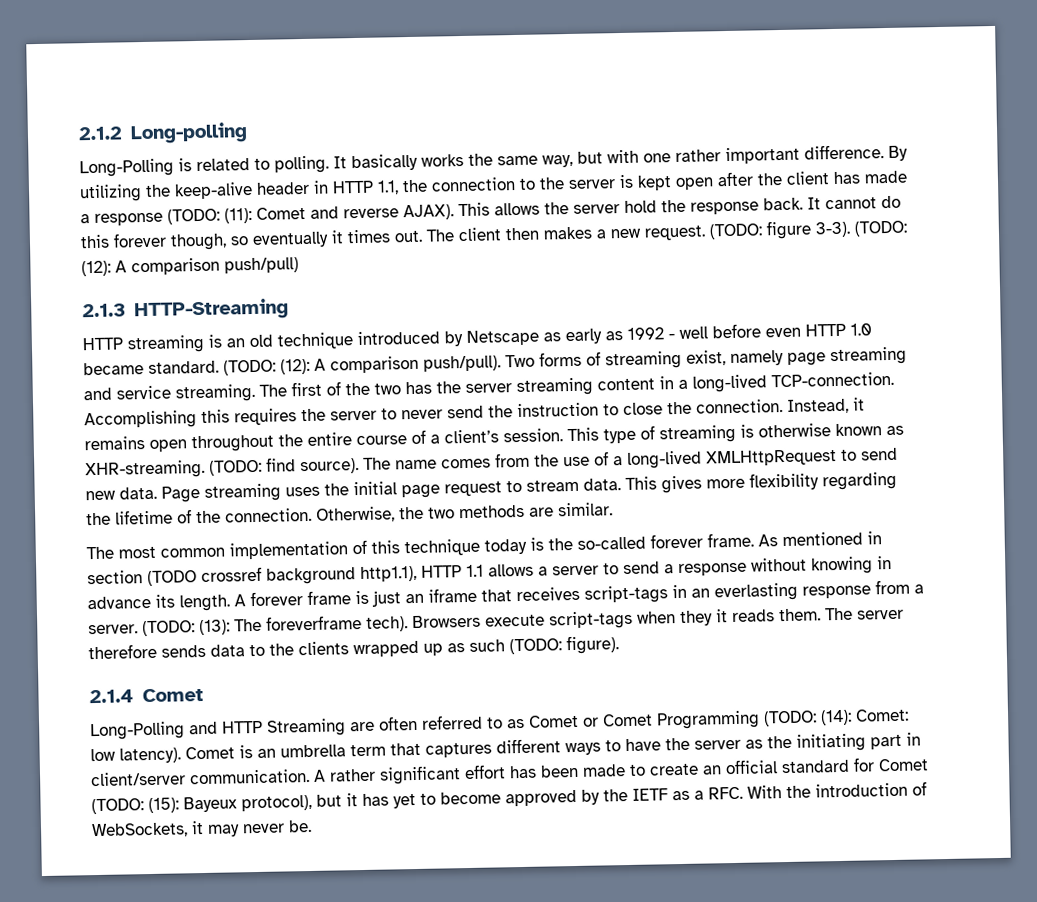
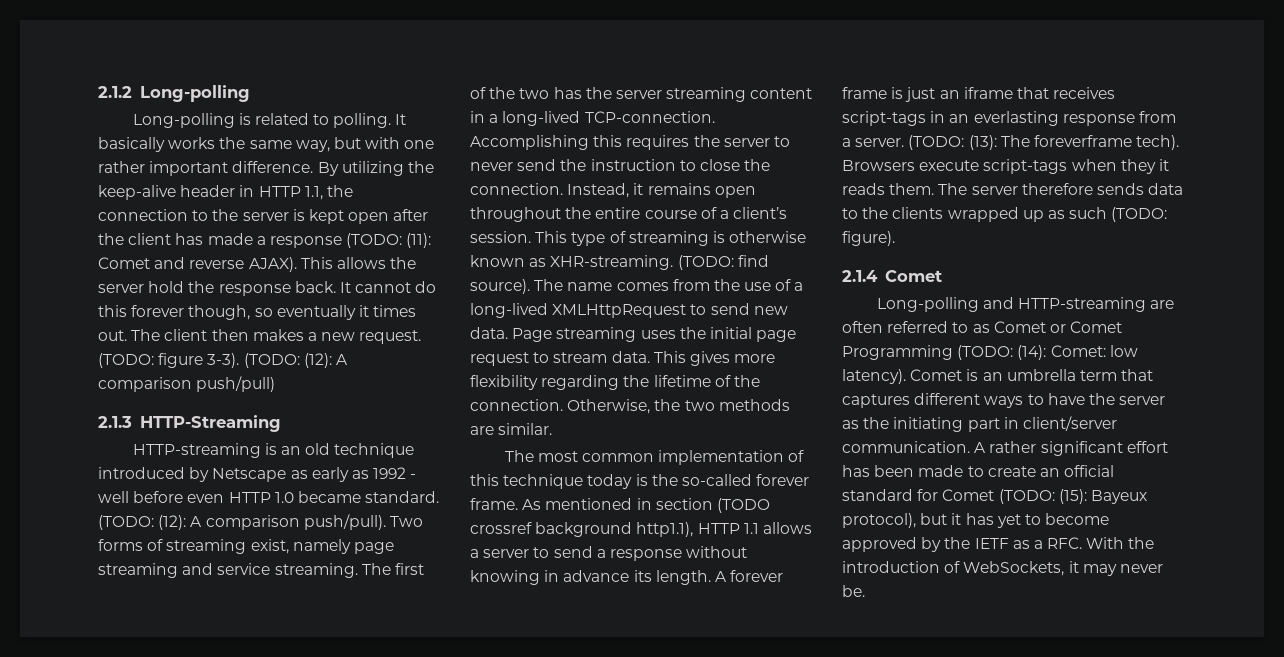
- Long-Polling is related to polling.
+ Long-polling is related to polling.
- HTTP streaming is an old technique introduced by Netscape as early as 1992 - well before even HTTP 1.0 became standard.
+ HTTP-streaming is an old technique introduced by Netscape as early as 1992 - well before even HTTP 1.0 became standard.
- Long-Polling and HTTP Streaming are often referred to as Comet or Comet Programming (TODO: (14): Comet: low latency).
+ Long-polling and HTTP-streaming are often referred to as Comet or Comet Programming (TODO: (14): Comet: low latency).

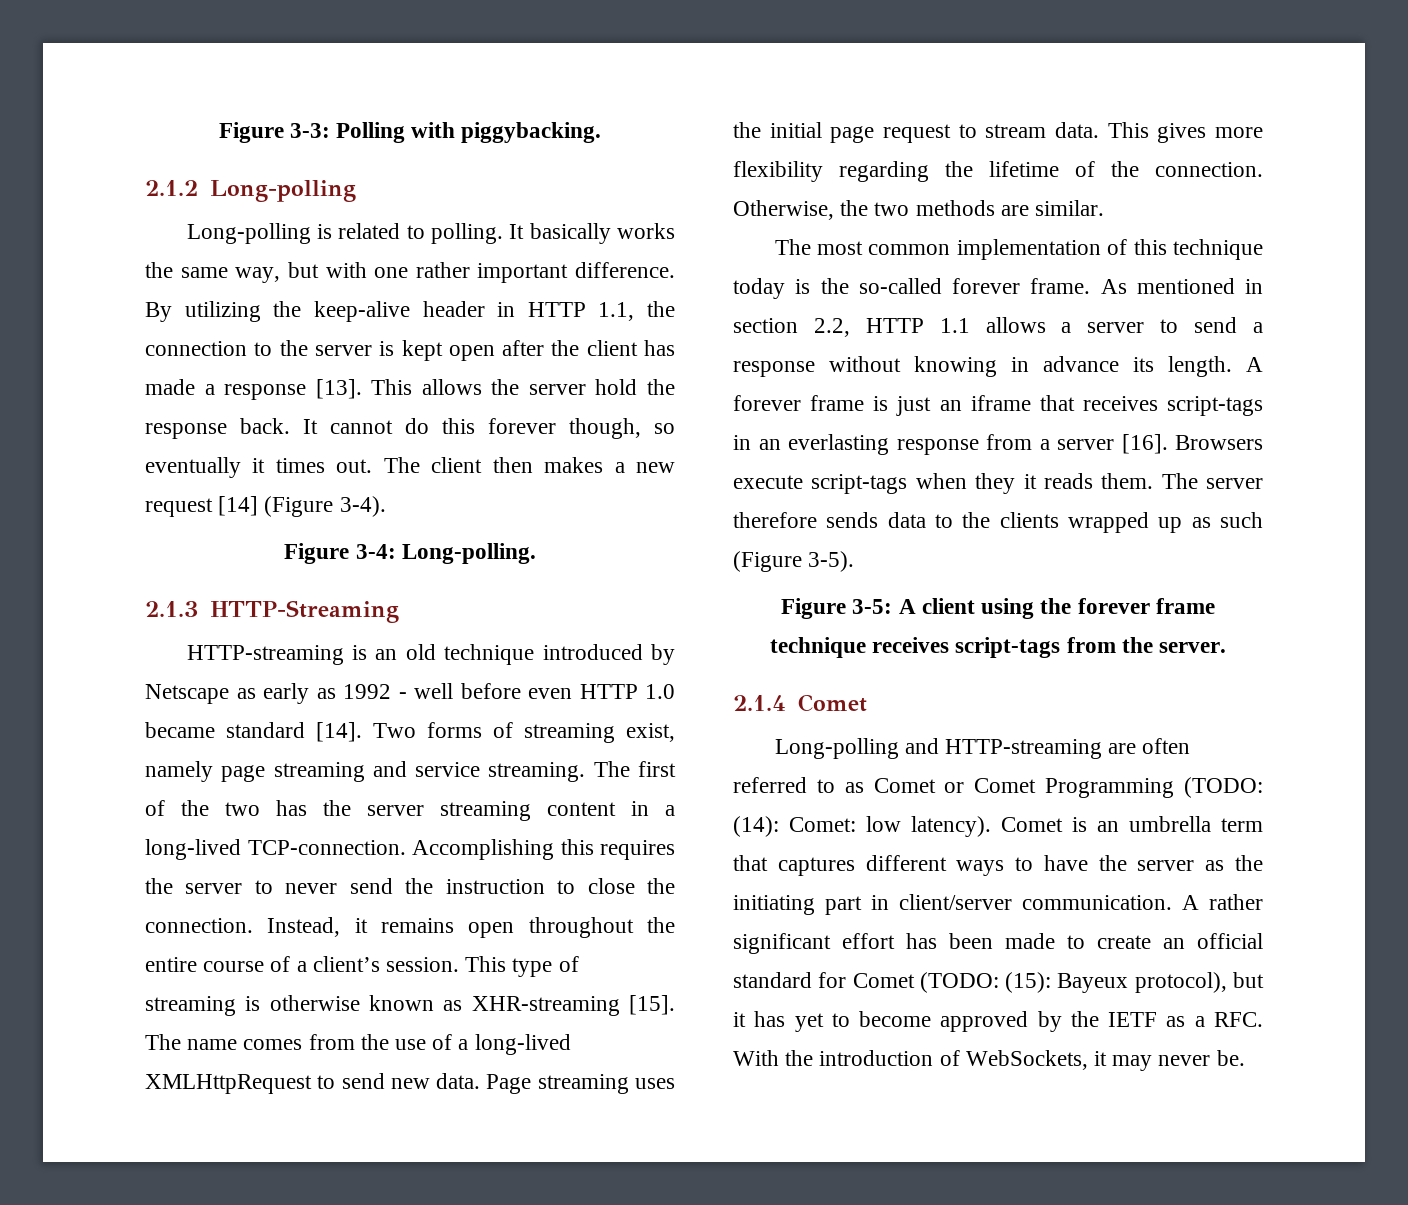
+ Figure 3-3: Polling with piggybacking.
- By utilizing the keep-alive header in HTTP 1.1, the connection to the server is kept open after the client has made a response (TODO: (11): Comet and reverse AJAX).
+ By utilizing the keep-alive header in HTTP 1.1, the connection to the server is kept open after the client has made a response [13].
- The client then makes a new request. (TODO: figure 3-3). (TODO: (12): A comparison push/pull)
+ The client then makes a new request [14] (Figure 3-4).
+ Figure 3-4: Long-polling.
- HTTP-streaming is an old technique introduced by Netscape as early as 1992 - well before even HTTP 1.0 became standard. (TODO: (12): A comparison push/pull).
+ HTTP-streaming is an old technique introduced by Netscape as early as 1992 - well before even HTTP 1.0 became standard [14].
- This type of streaming is otherwise known as XHR-streaming. (TODO: find source).
+ This type of streaming is otherwise known as XHR-streaming [15].
- As mentioned in section (TODO crossref background http1.1), HTTP 1.1 allows a server to send a response without knowing in advance its length.
+ As mentioned in section 2.2, HTTP 1.1 allows a server to send a response without knowing in advance its length.
- A forever frame is just an iframe that receives script-tags in an everlasting response from a server. (TODO: (13): The foreverframe tech).
+ A forever frame is just an iframe that receives script-tags in an everlasting response from a server [16].
- The server therefore sends data to the clients wrapped up as such (TODO: figure).
+ The server therefore sends data to the clients wrapped up as such (Figure 3-5).
+ Figure 3-5: A client using the forever frame technique receives script-tags from the server.

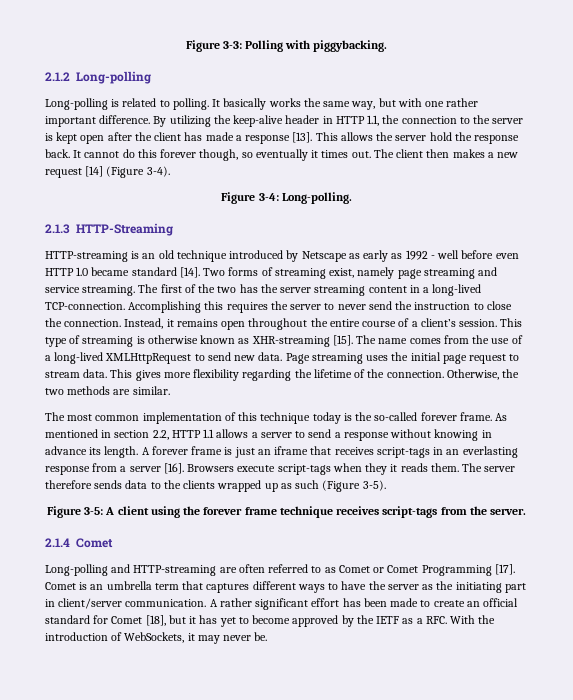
- Long-polling and HTTP-streaming are often referred to as Comet or Comet Programming (TODO: (14): Comet: low latency).
+ Long-polling and HTTP-streaming are often referred to as Comet or Comet Programming [17].
- A rather significant effort has been made to create an official standard for Comet (TODO: (15): Bayeux protocol), but it has yet to become approved by the IETF as a RFC. With the introduction of WebSockets, it may never be.
+ A rather significant effort has been made to create an official standard for Comet [18], but it has yet to become approved by the IETF as a RFC. With the introduction of WebSockets, it may never be.

